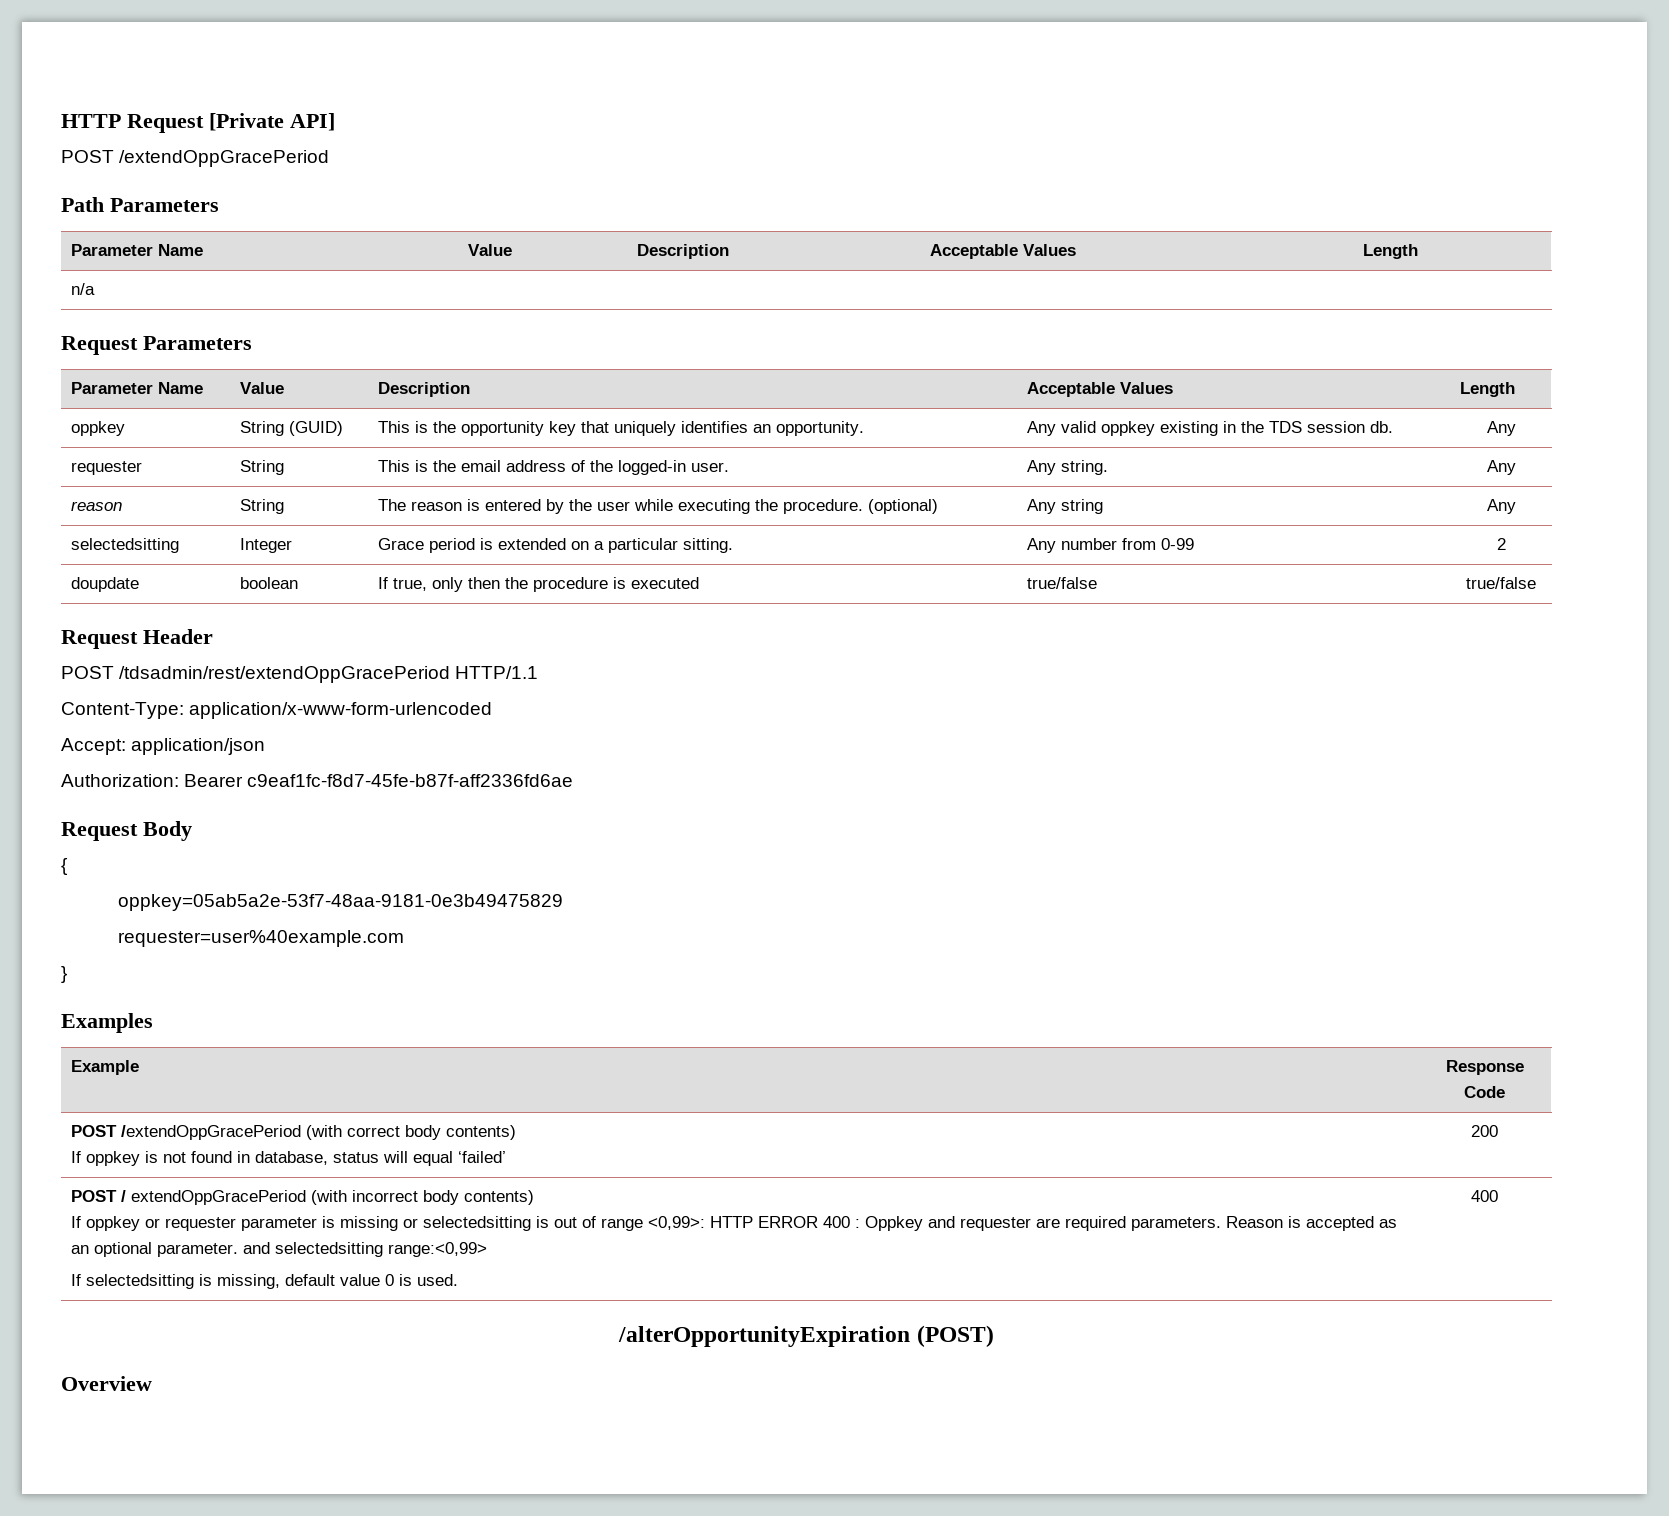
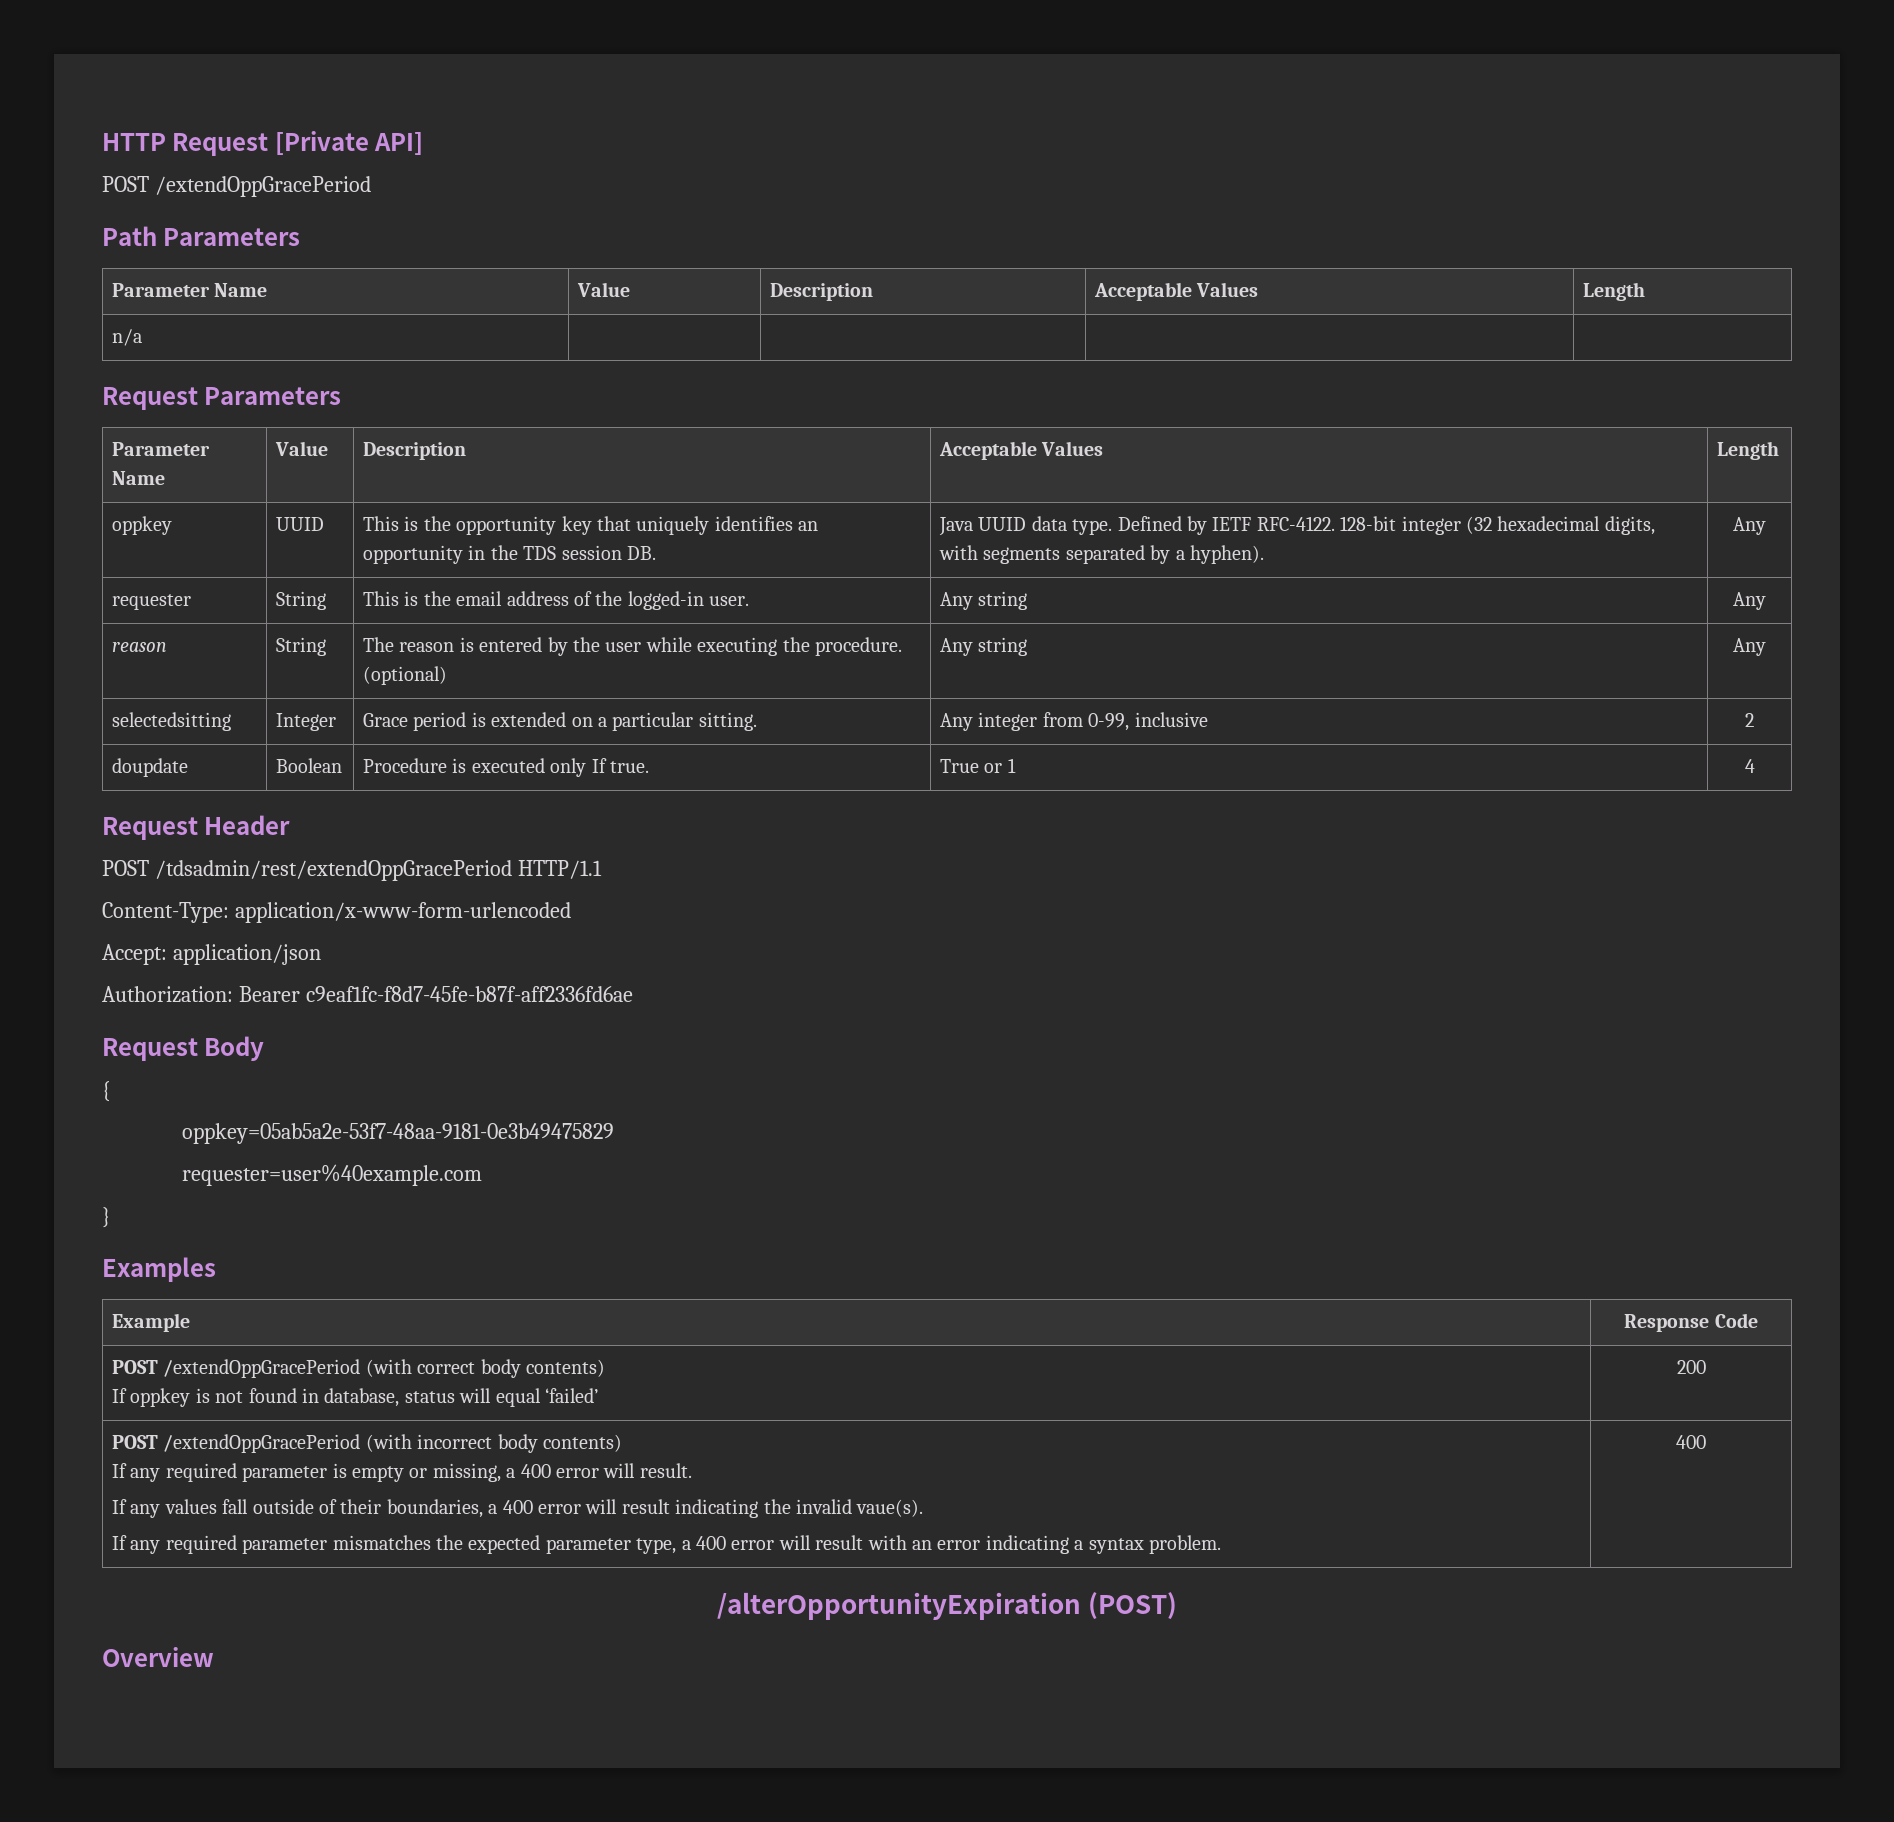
- oppkey | String (GUID) | This is the opportunity key that uniquely identifies an opportunity. | Any valid oppkey existing in the TDS session db. | Any
+ oppkey | UUID | This is the opportunity key that uniquely identifies an opportunity in the TDS session DB. | Java UUID data type. Defined by IETF RFC-4122. 128-bit integer (32 hexadecimal digits, with segments separated by a hyphen). | Any
- requester | String | This is the email address of the logged-in user. | Any string. | Any
+ requester | String | This is the email address of the logged-in user. | Any string | Any
- selectedsitting | Integer | Grace period is extended on a particular sitting. | Any number from 0-99 | 2
- doupdate | boolean | If true, only then the procedure is executed | true/false | true/false
+ selectedsitting | Integer | Grace period is extended on a particular sitting. | Any integer from 0-99, inclusive | 2
+ doupdate | Boolean | Procedure is executed only If true. | True or 1 | 4
- POST / extendOppGracePeriod (with incorrect body contents)
+ POST /extendOppGracePeriod (with incorrect body contents)
- If oppkey or requester parameter is missing or selectedsitting is out of range <0,99>: HTTP ERROR 400 : Oppkey and requester are required parameters. Reason is accepted as an optional parameter. and selectedsitting range:<0,99>
- If selectedsitting is missing, default value 0 is used.
+ If any required parameter is empty or missing, a 400 error will result.
+ If any values fall outside of their boundaries, a 400 error will result indicating the invalid vaue(s).
+ If any required parameter mismatches the expected parameter type, a 400 error will result with an error indicating a syntax problem.

